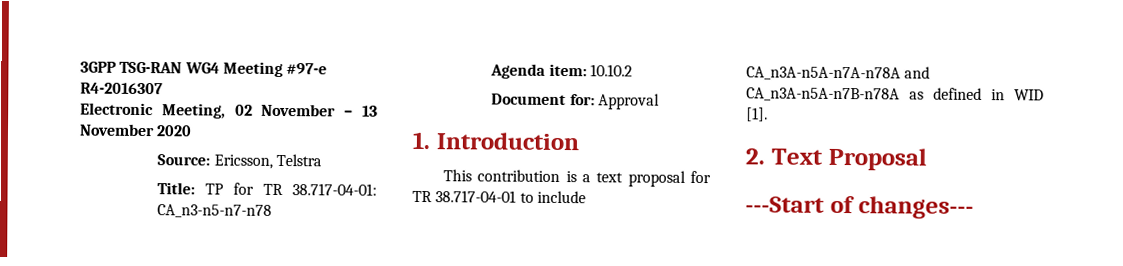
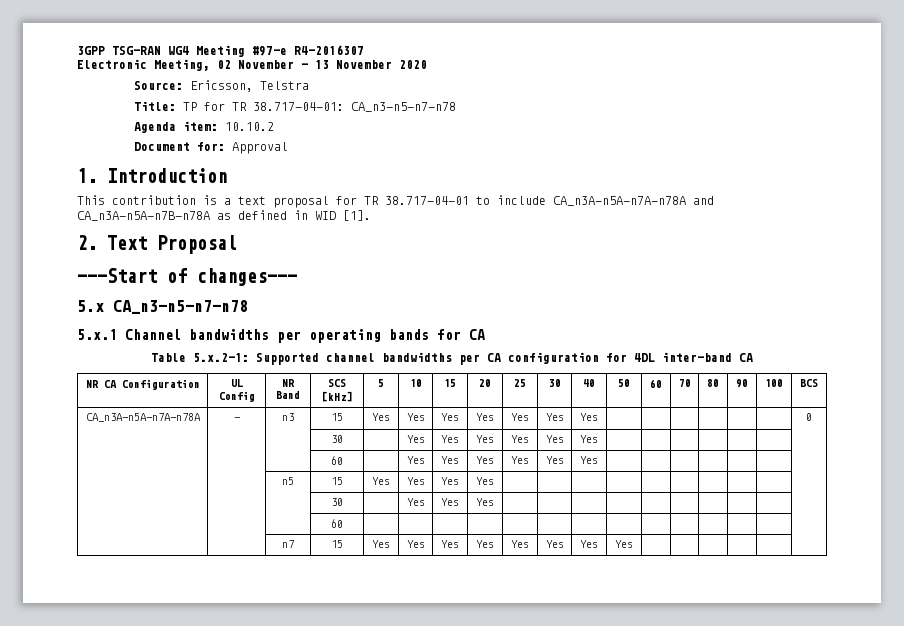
+ 5.x CA_n3-n5-n7-n78
+ 5.x.1 Channel bandwidths per operating bands for CA
+ Table 5.x.2-1: Supported channel bandwidths per CA configuration for 4DL inter-band CA
+ NR CA Configuration | UL Config | NR Band | SCS [kHz] | 5 | 10 | 15 | 20 | 25 | 30 | 40 | 50 | 60 | 70 | 80 | 90 | 100 | BCS
+ CA_n3A-n5A-n7A-n78A | - | n3 | 15 | Yes | Yes | Yes | Yes | Yes | Yes | Yes | | | | | | | 0
+ | | | 30 | | Yes | Yes | Yes | Yes | Yes | Yes | | | | | | |
+ | | | 60 | | Yes | Yes | Yes | Yes | Yes | Yes | | | | | | |
+ | | n5 | 15 | Yes | Yes | Yes | Yes | | | | | | | | | |
+ | | | 30 | | Yes | Yes | Yes | | | | | | | | | |
+ | | | 60 | | | | | | | | | | | | | |
+ | | n7 | 15 | Yes | Yes | Yes | Yes | Yes | Yes | Yes | Yes | | | | | |

